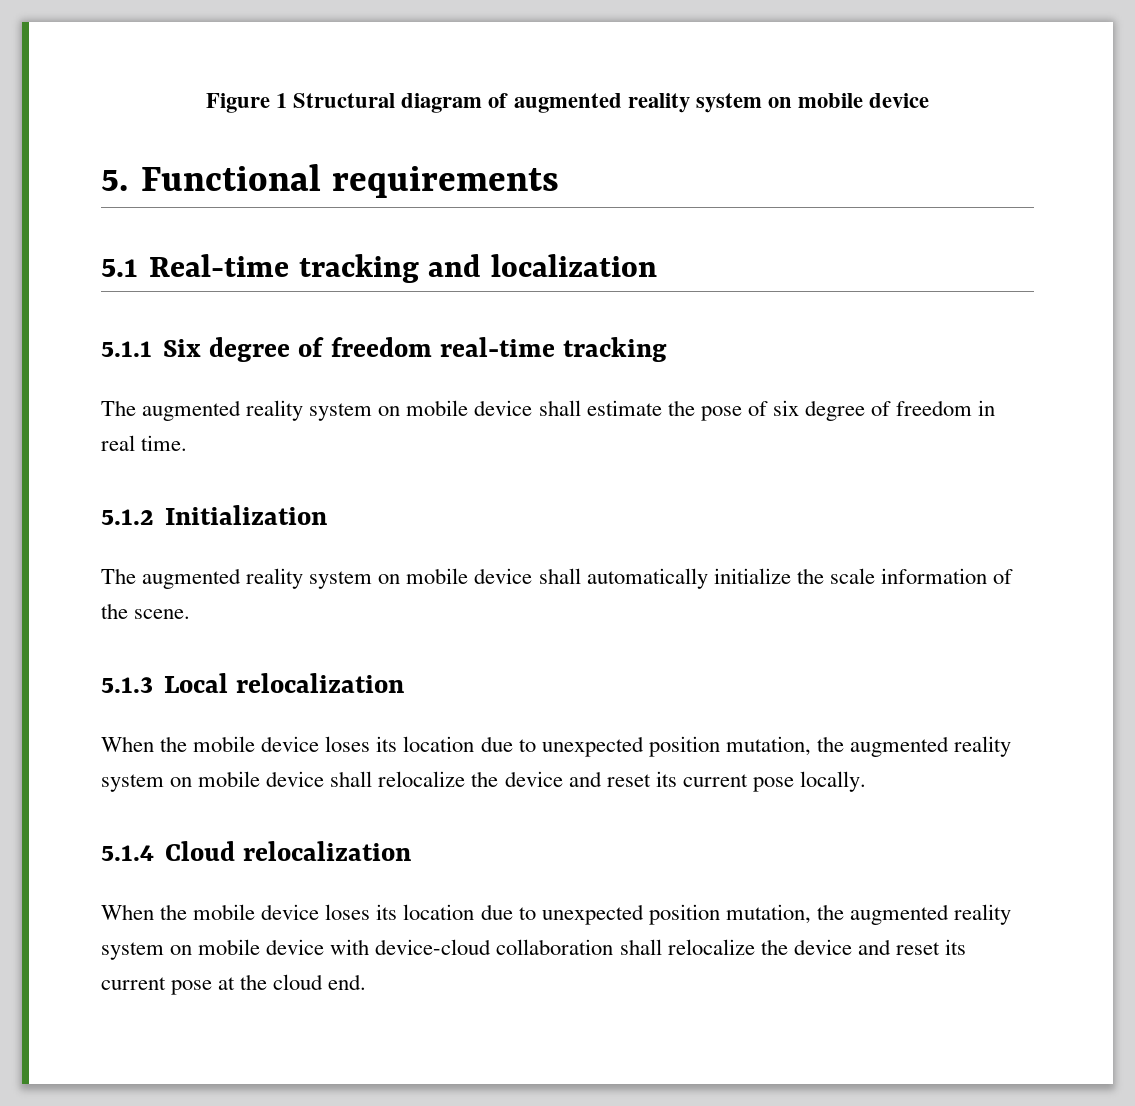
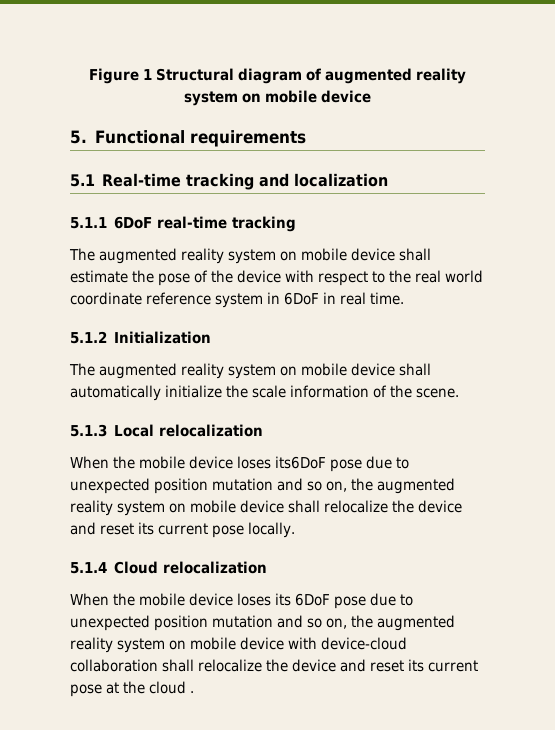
- 5.1.1 Six degree of freedom real-time tracking
+ 5.1.1 6DoF real-time tracking
- The augmented reality system on mobile device shall estimate the pose of six degree of freedom in real time.
+ The augmented reality system on mobile device shall estimate the pose of the device with respect to the real world coordinate reference system in 6DoF in real time.
- When the mobile device loses its location due to unexpected position mutation, the augmented reality system on mobile device shall relocalize the device and reset its current pose locally.
+ When the mobile device loses its6DoF pose due to unexpected position mutation and so on, the augmented reality system on mobile device shall relocalize the device and reset its current pose locally.
- When the mobile device loses its location due to unexpected position mutation, the augmented reality system on mobile device with device-cloud collaboration shall relocalize the device and reset its current pose at the cloud end.
+ When the mobile device loses its 6DoF pose due to unexpected position mutation and so on, the augmented reality system on mobile device with device-cloud collaboration shall relocalize the device and reset its current pose at the cloud .

